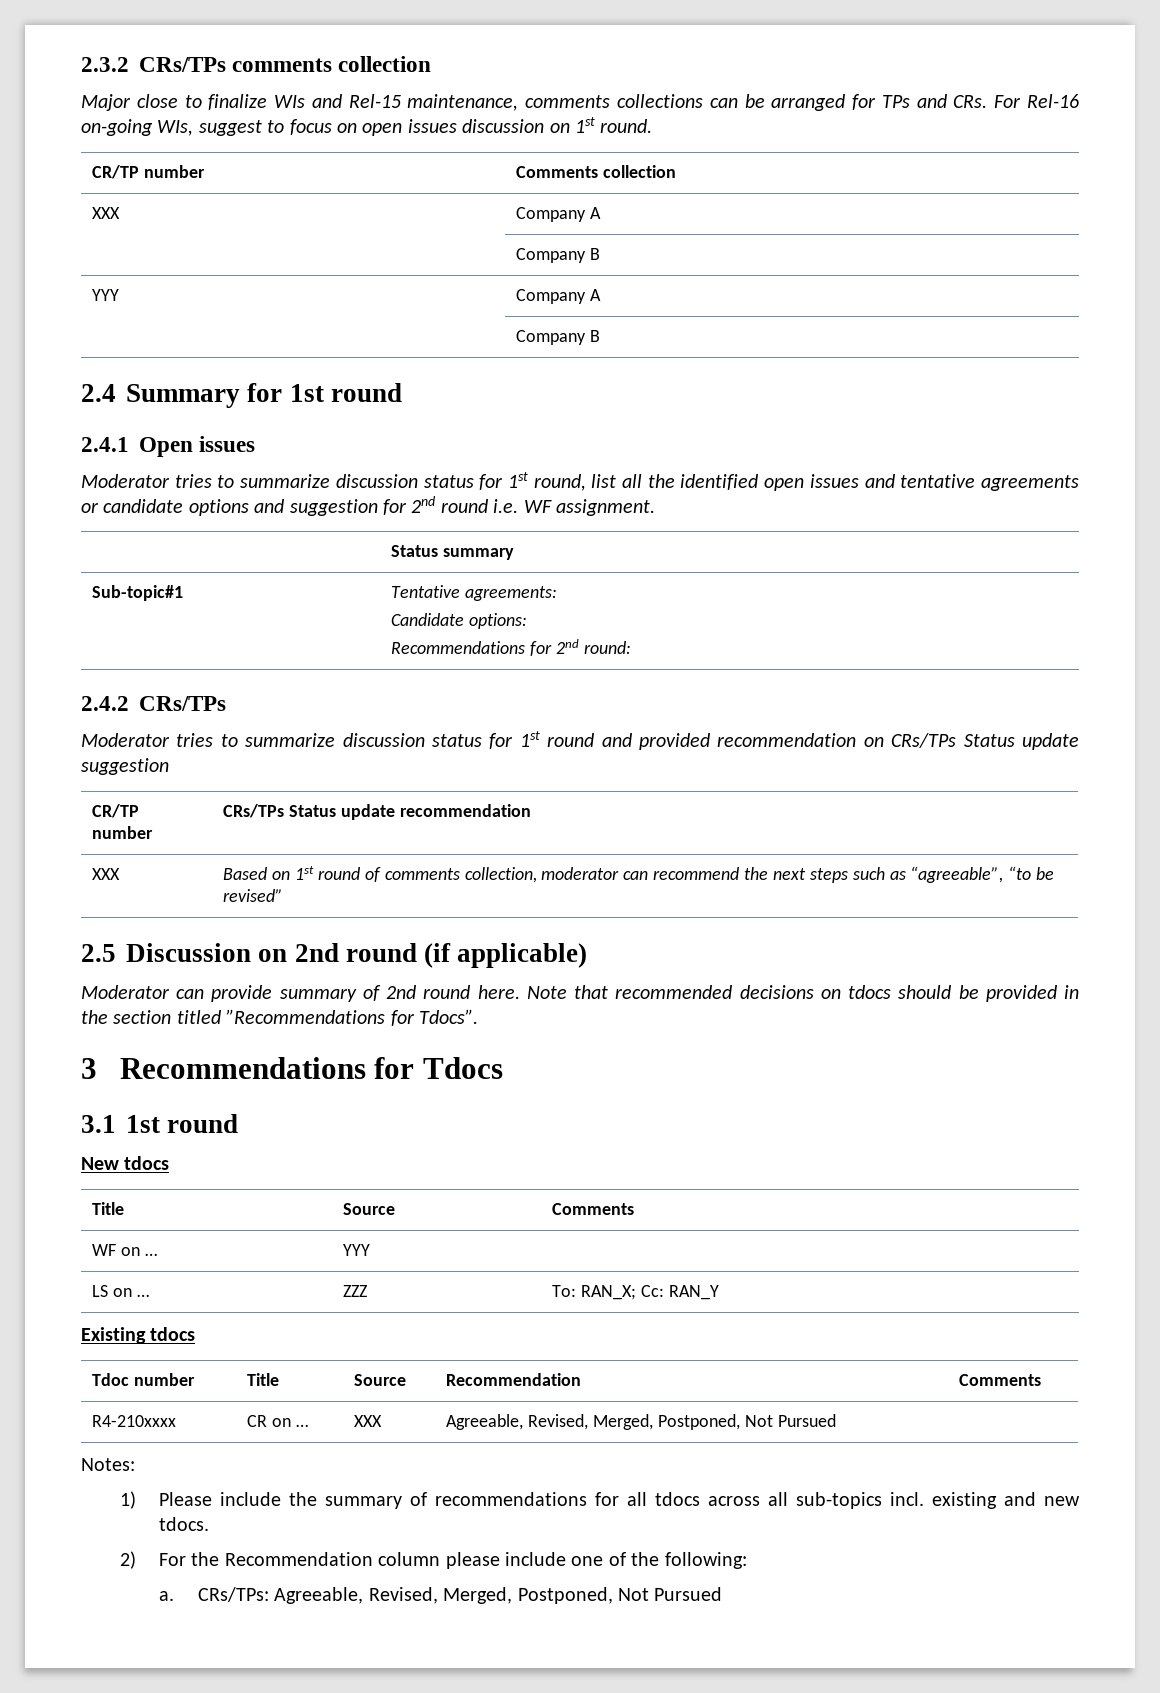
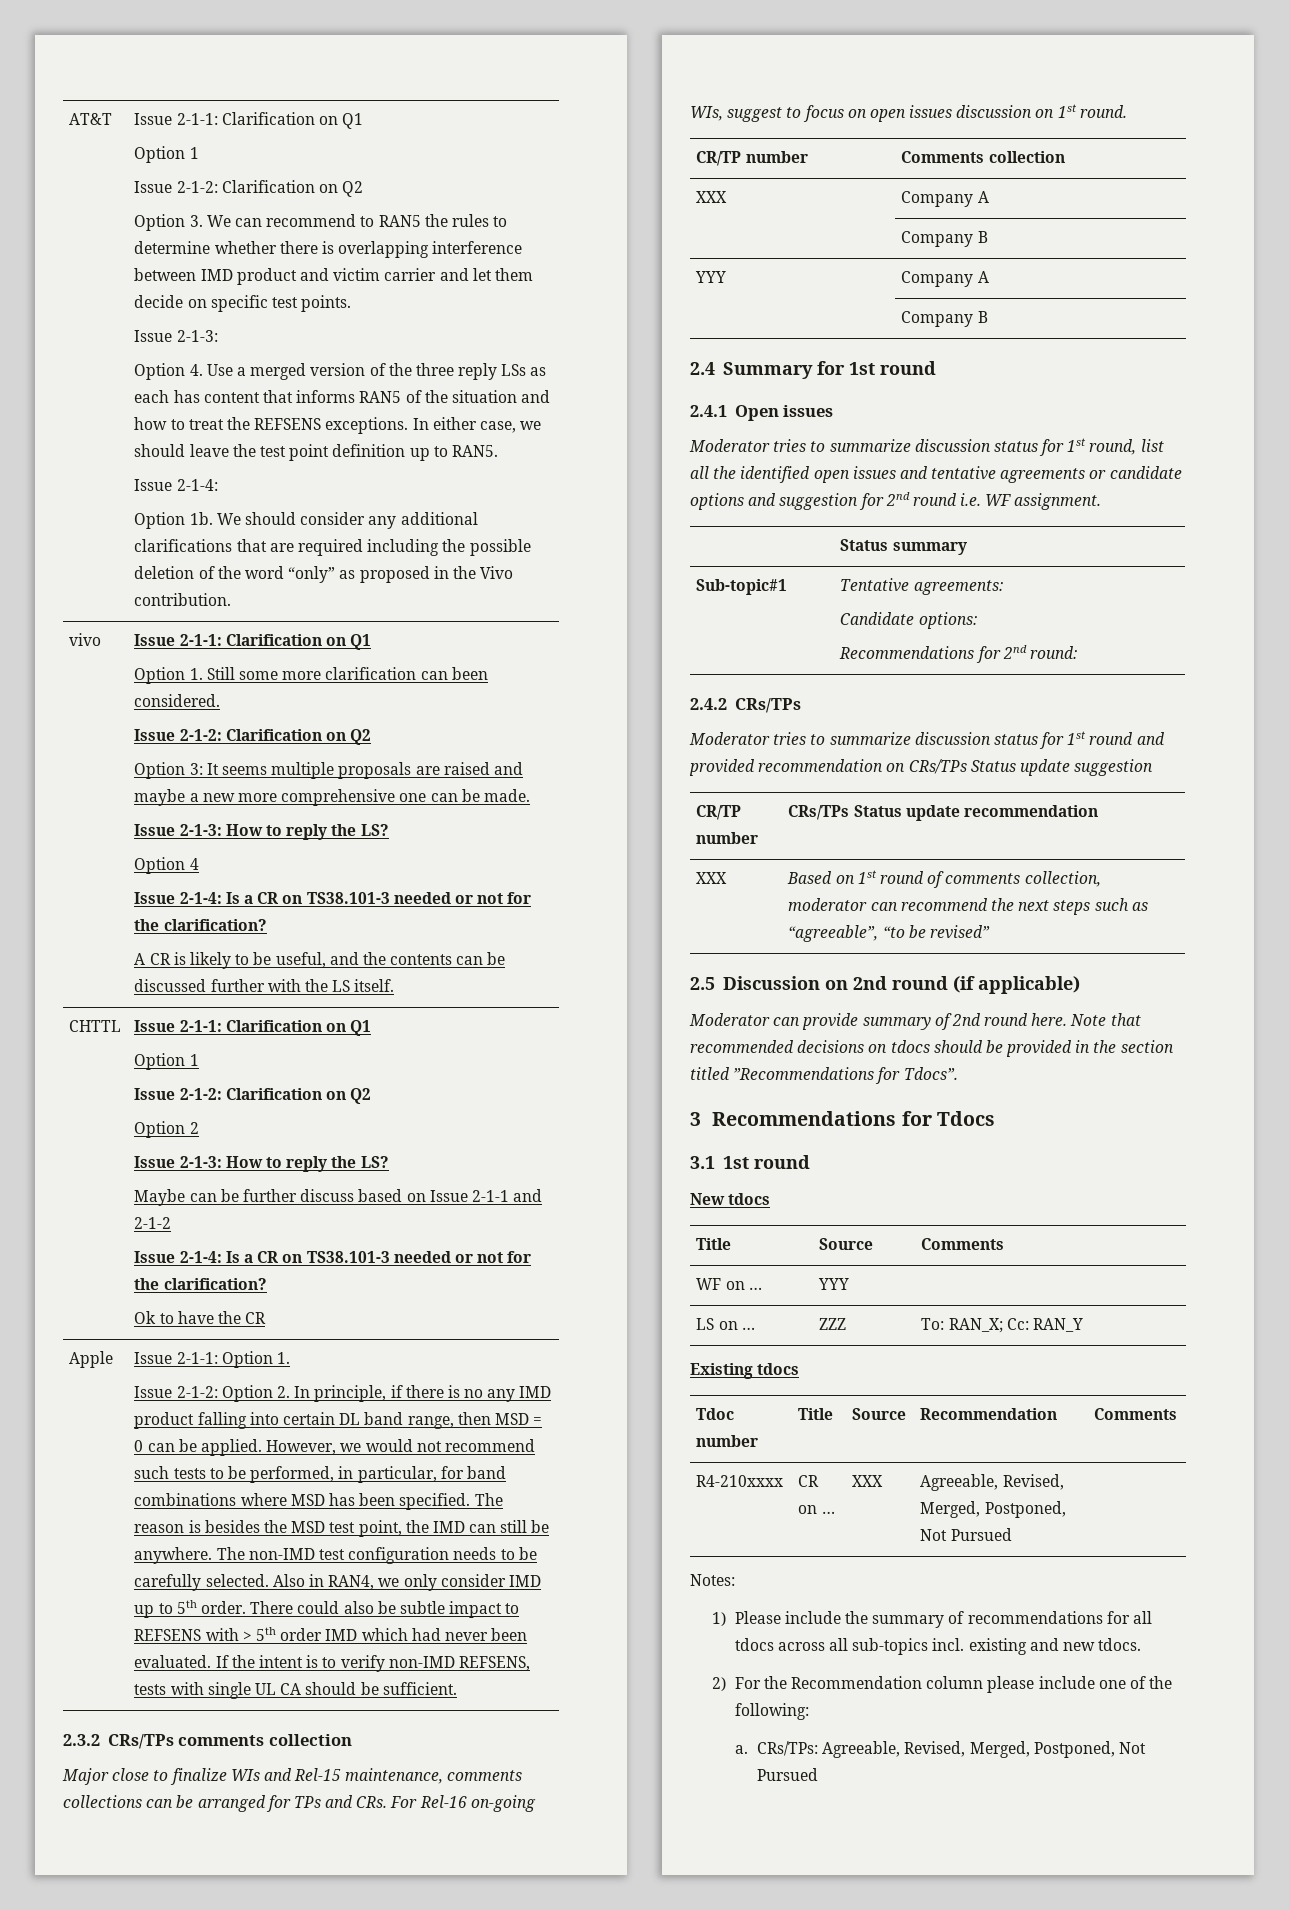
+ AT&T | Issue 2-1-1: Clarification on Q1
+ Option 1
+ Issue 2-1-2: Clarification on Q2
+ Option 3. We can recommend to RAN5 the rules to determine whether there is overlapping interference between IMD product and victim carrier and let them decide on specific test points.
+ Issue 2-1-3:
+ Option 4. Use a merged version of the three reply LSs as each has content that informs RAN5 of the situation and how to treat the REFSENS exceptions. In either case, we should leave the test point definition up to RAN5.
+ Issue 2-1-4:
+ Option 1b. We should consider any additional clarifications that are required including the possible deletion of the word “only” as proposed in the Vivo contribution.
+ vivo | Issue 2-1-1: Clarification on Q1
+ Option 1. Still some more clarification can been considered.
+ Issue 2-1-2: Clarification on Q2
+ Option 3: It seems multiple proposals are raised and maybe a new more comprehensive one can be made.
+ Issue 2-1-3: How to reply the LS?
+ Option 4
+ Issue 2-1-4: Is a CR on TS38.101-3 needed or not for the clarification?
+ A CR is likely to be useful, and the contents can be discussed further with the LS itself.
+ CHTTL | Issue 2-1-1: Clarification on Q1
+ Option 1
+ Issue 2-1-2: Clarification on Q2
+ Option 2
+ Issue 2-1-3: How to reply the LS?
+ Maybe can be further discuss based on Issue 2-1-1 and 2-1-2
+ Issue 2-1-4: Is a CR on TS38.101-3 needed or not for the clarification?
+ Ok to have the CR
+ Apple | Issue 2-1-1: Option 1.
+ Issue 2-1-2: Option 2. In principle, if there is no any IMD product falling into certain DL band range, then MSD = 0 can be applied. However, we would not recommend such tests to be performed, in particular, for band combinations where MSD has been specified. The reason is besides the MSD test point, the IMD can still be anywhere. The non-IMD test configuration needs to be carefully selected. Also in RAN4, we only consider IMD up to 5th order. There could also be subtle impact to REFSENS with > 5th order IMD which had never been evaluated. If the intent is to verify non-IMD REFSENS, tests with single UL CA should be sufficient.

